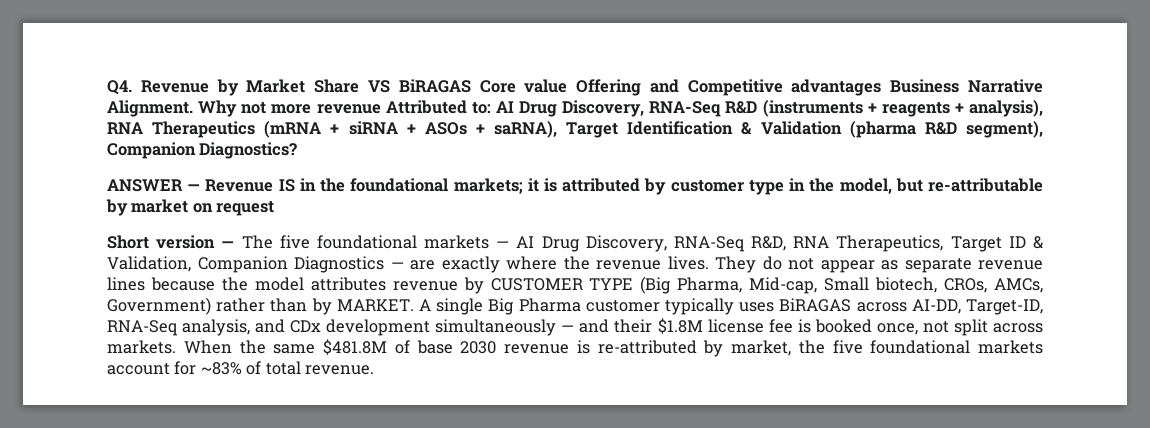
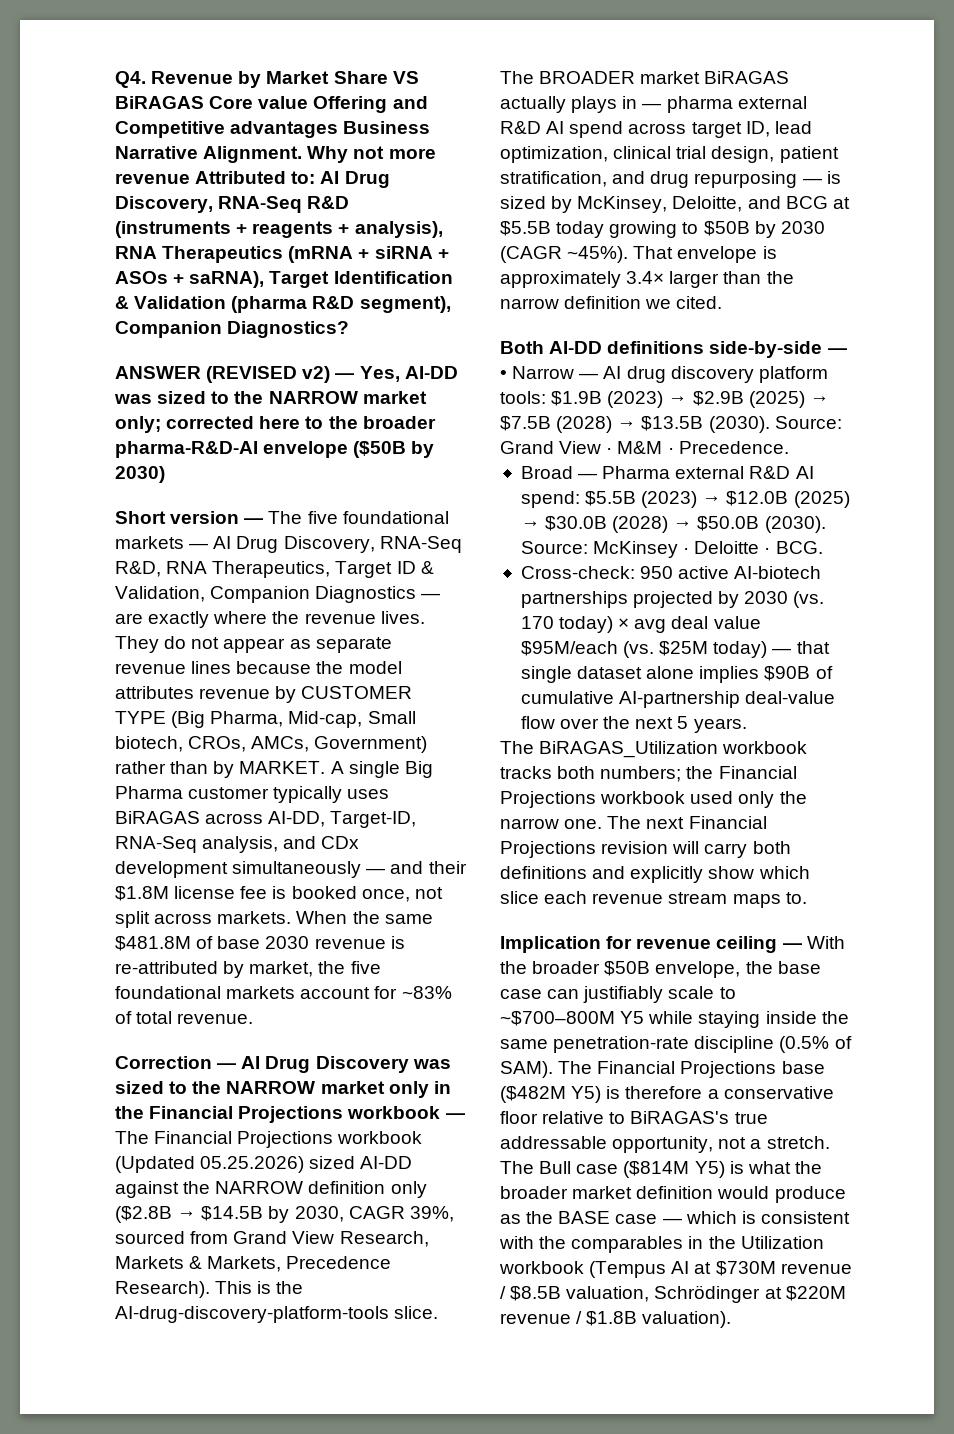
- ANSWER — Revenue IS in the foundational markets; it is attributed by customer type in the model, but re-attributable by market on request
+ ANSWER (REVISED v2) — Yes, AI-DD was sized to the NARROW market only; corrected here to the broader pharma-R&D-AI envelope ($50B by 2030)
+ Correction — AI Drug Discovery was sized to the NARROW market only in the Financial Projections workbook — The Financial Projections workbook (Updated 05.25.2026) sized AI-DD against the NARROW definition only ($2.8B → $14.5B by 2030, CAGR 39%, sourced from Grand View Research, Markets & Markets, Precedence Research). This is the AI-drug-discovery-platform-tools slice. The BROADER market BiRAGAS actually plays in — pharma external R&D AI spend across target ID, lead optimization, clinical trial design, patient stratification, and drug repurposing — is sized by McKinsey, Deloitte, and BCG at $5.5B today growing to $50B by 2030 (CAGR ~45%). That envelope is approximately 3.4× larger than the narrow definition we cited.
+ Both AI-DD definitions side-by-side — • Narrow — AI drug discovery platform tools: $1.9B (2023) → $2.9B (2025) → $7.5B (2028) → $13.5B (2030). Source: Grand View · M&M · Precedence.
+ Broad — Pharma external R&D AI spend: $5.5B (2023) → $12.0B (2025) → $30.0B (2028) → $50.0B (2030). Source: McKinsey · Deloitte · BCG.
+ Cross-check: 950 active AI-biotech partnerships projected by 2030 (vs. 170 today) × avg deal value $95M/each (vs. $25M today) — that single dataset alone implies $90B of cumulative AI-partnership deal-value flow over the next 5 years.
+ The BiRAGAS_Utilization workbook tracks both numbers; the Financial Projections workbook used only the narrow one. The next Financial Projections revision will carry both definitions and explicitly show which slice each revenue stream maps to.
+ Implication for revenue ceiling — With the broader $50B envelope, the base case can justifiably scale to ~$700–800M Y5 while staying inside the same penetration-rate discipline (0.5% of SAM). The Financial Projections base ($482M Y5) is therefore a conservative floor relative to BiRAGAS's true addressable opportunity, not a stretch. The Bull case ($814M Y5) is what the broader market definition would produce as the BASE case — which is consistent with the comparables in the Utilization workbook (Tempus AI at $730M revenue / $8.5B valuation, Schrödinger at $220M revenue / $1.8B valuation).

